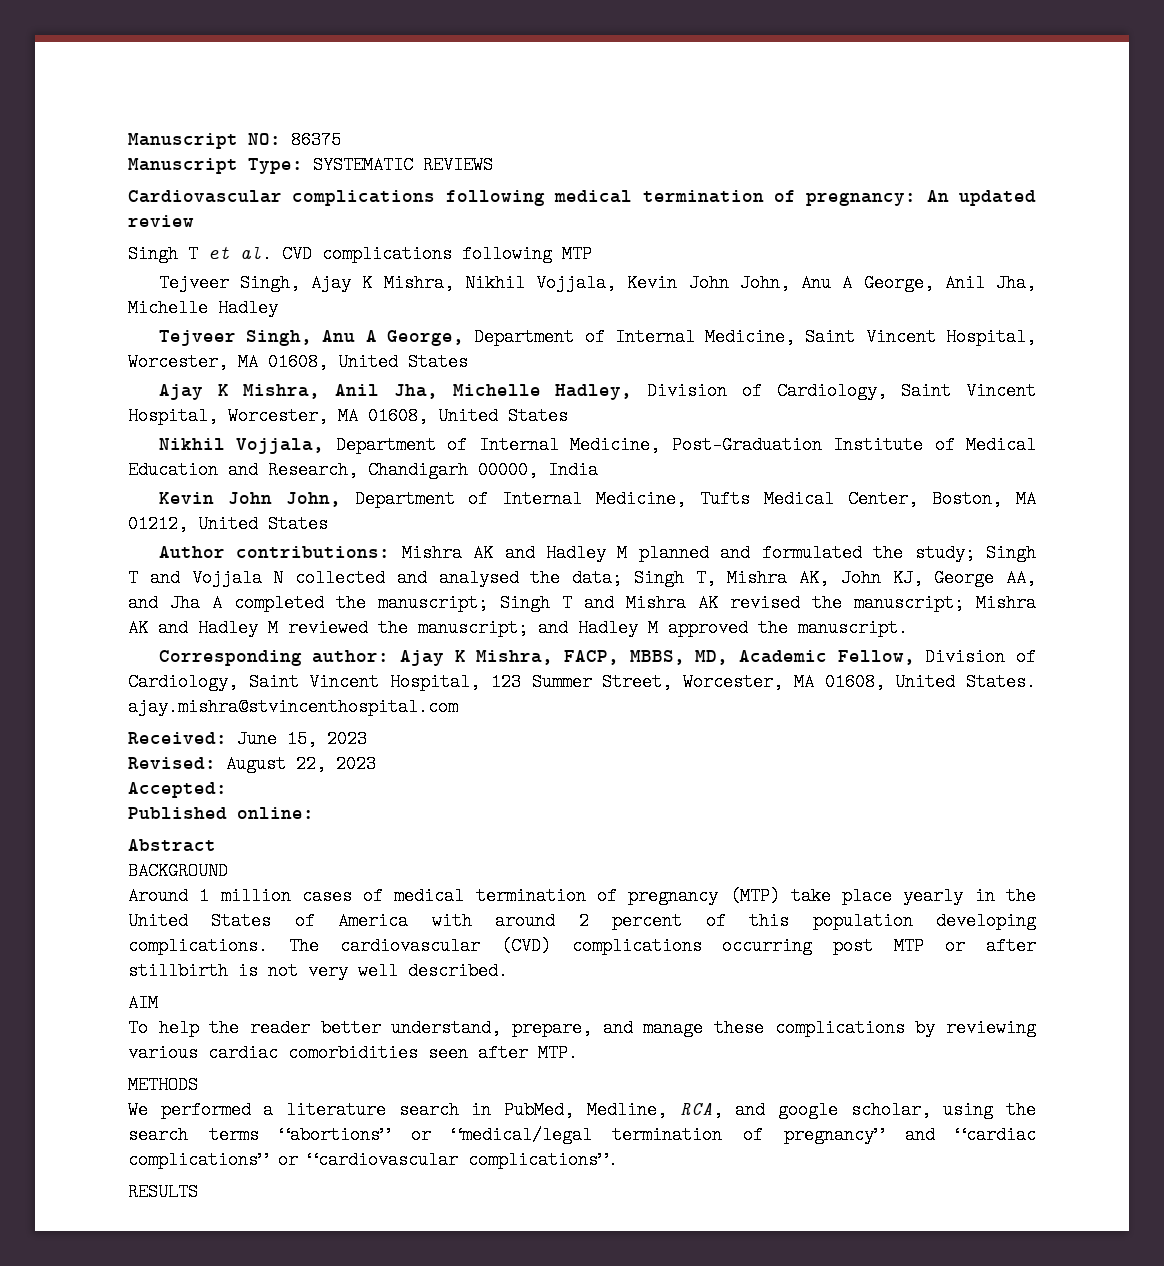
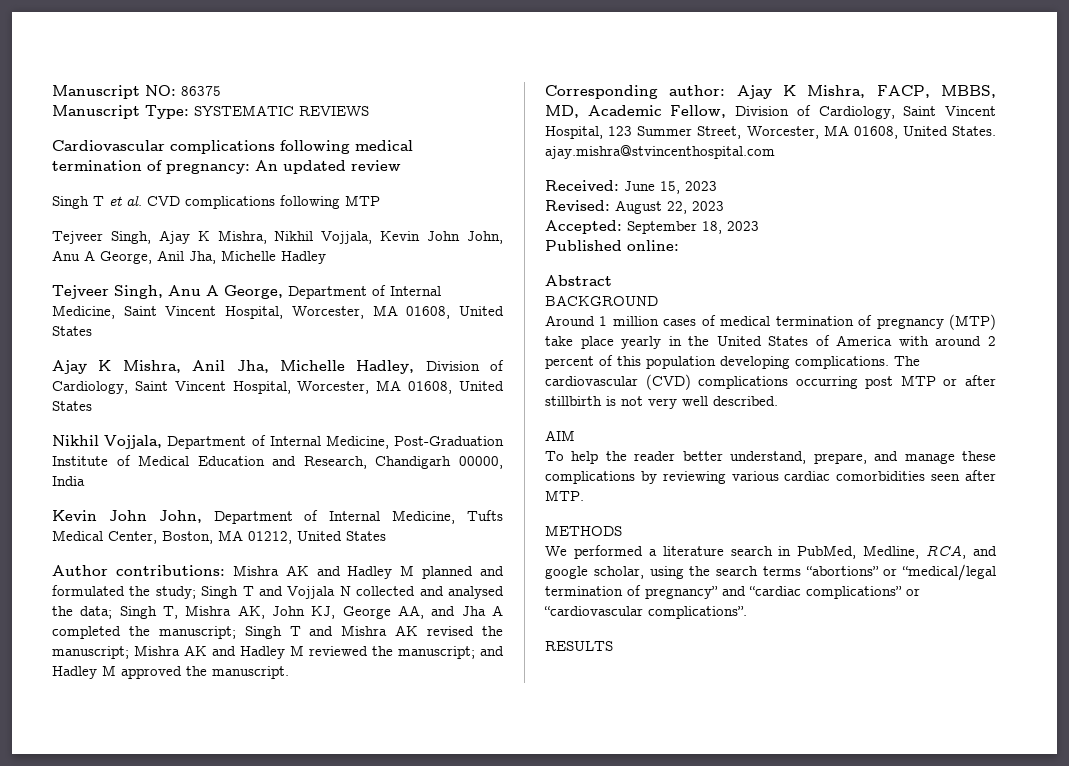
- Accepted:
+ Accepted: September 18, 2023

